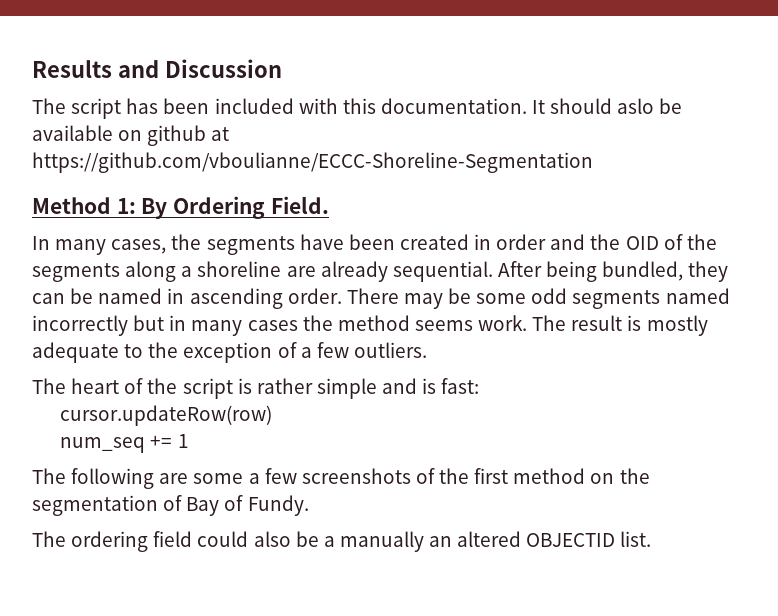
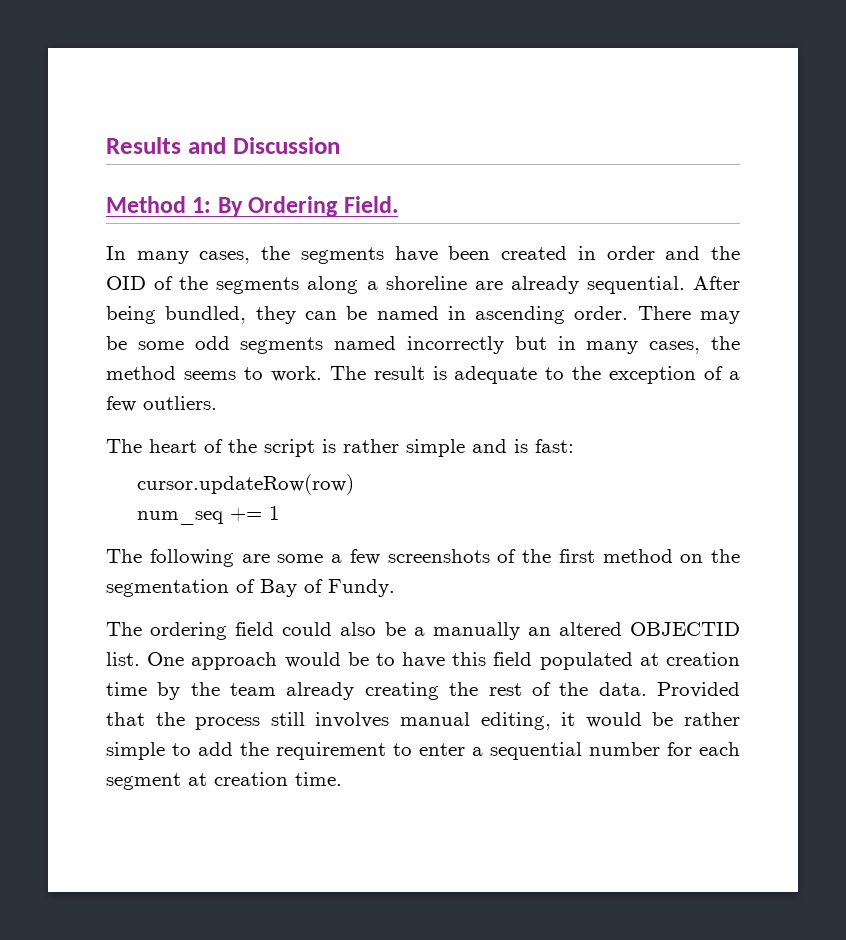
- The script has been included with this documentation. It should aslo be available on github at https://github.com/vboulianne/ECCC-Shoreline-Segmentation
- There may be some odd segments named incorrectly but in many cases the method seems work.
+ There may be some odd segments named incorrectly but in many cases, the method seems to work.
- The result is mostly adequate to the exception of a few outliers.
+ The result is adequate to the exception of a few outliers.
+ One approach would be to have this field populated at creation time by the team already creating the rest of the data. Provided that the process still involves manual editing, it would be rather simple to add the requirement to enter a sequential number for each segment at creation time.

